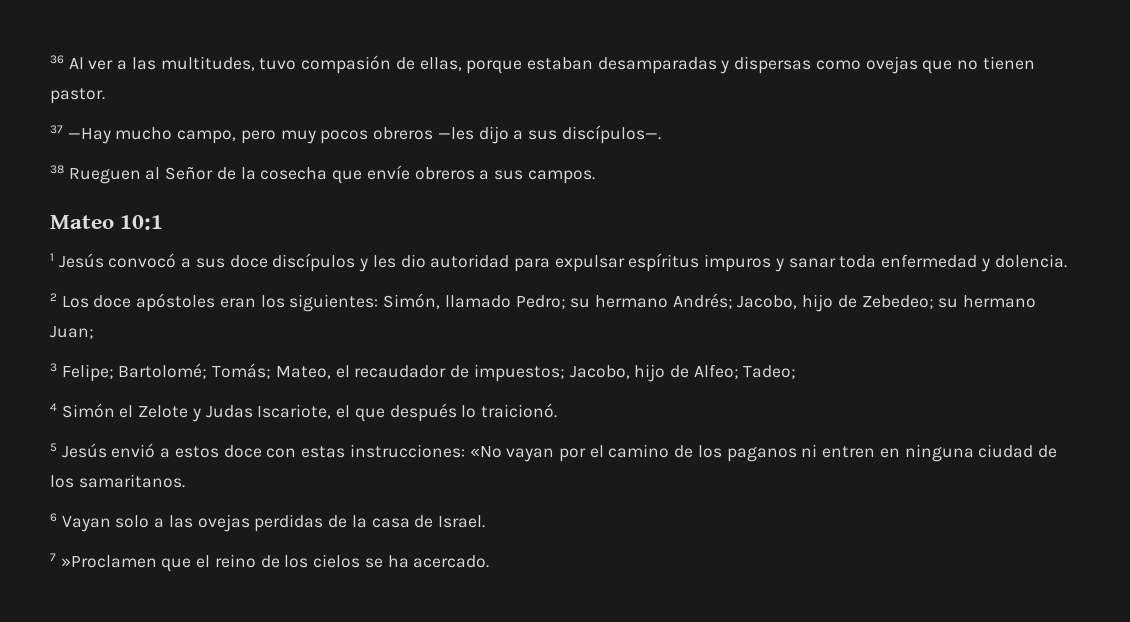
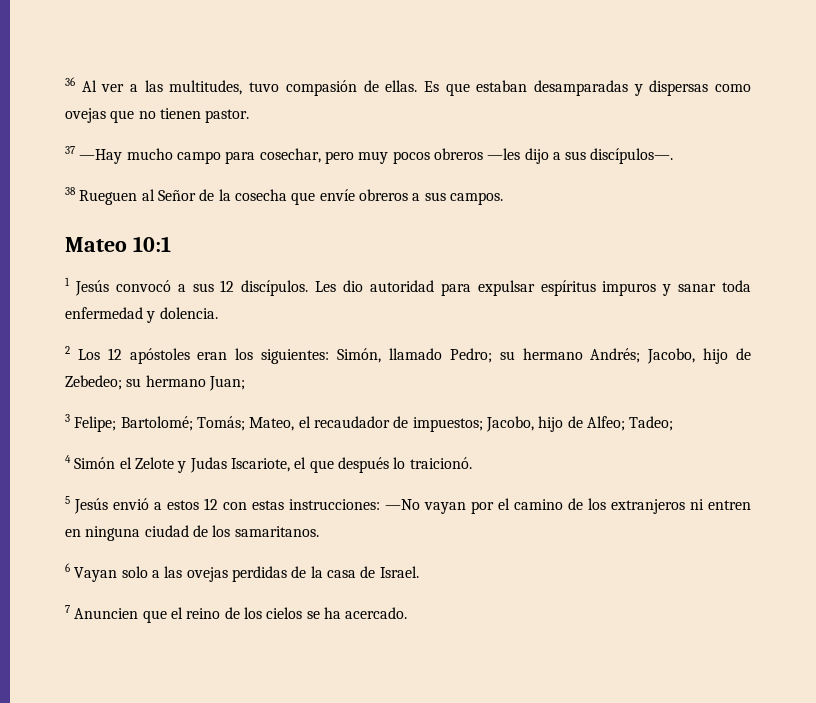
- 36 Al ver a las multitudes, tuvo compasión de ellas, porque estaban desamparadas y dispersas como ovejas que no tienen pastor.
+ 36 Al ver a las multitudes, tuvo compasión de ellas. Es que estaban desamparadas y dispersas como ovejas que no tienen pastor.
- 37 —Hay mucho campo, pero muy pocos obreros —les dijo a sus discípulos—.
+ 37 —Hay mucho campo para cosechar, pero muy pocos obreros —les dijo a sus discípulos—.
- 1 Jesús convocó a sus doce discípulos y les dio autoridad para expulsar espíritus impuros y sanar toda enfermedad y dolencia.
+ 1 Jesús convocó a sus 12 discípulos. Les dio autoridad para expulsar espíritus impuros y sanar toda enfermedad y dolencia.
- 2 Los doce apóstoles eran los siguientes: Simón, llamado Pedro; su hermano Andrés; Jacobo, hijo de Zebedeo; su hermano Juan;
+ 2 Los 12 apóstoles eran los siguientes: Simón, llamado Pedro; su hermano Andrés; Jacobo, hijo de Zebedeo; su hermano Juan;
- 5 Jesús envió a estos doce con estas instrucciones: «No vayan por el camino de los paganos ni entren en ninguna ciudad de los samaritanos.
+ 5 Jesús envió a estos 12 con estas instrucciones: —No vayan por el camino de los extranjeros ni entren en ninguna ciudad de los samaritanos.
- 7 »Proclamen que el reino de los cielos se ha acercado.
+ 7 Anuncien que el reino de los cielos se ha acercado.

